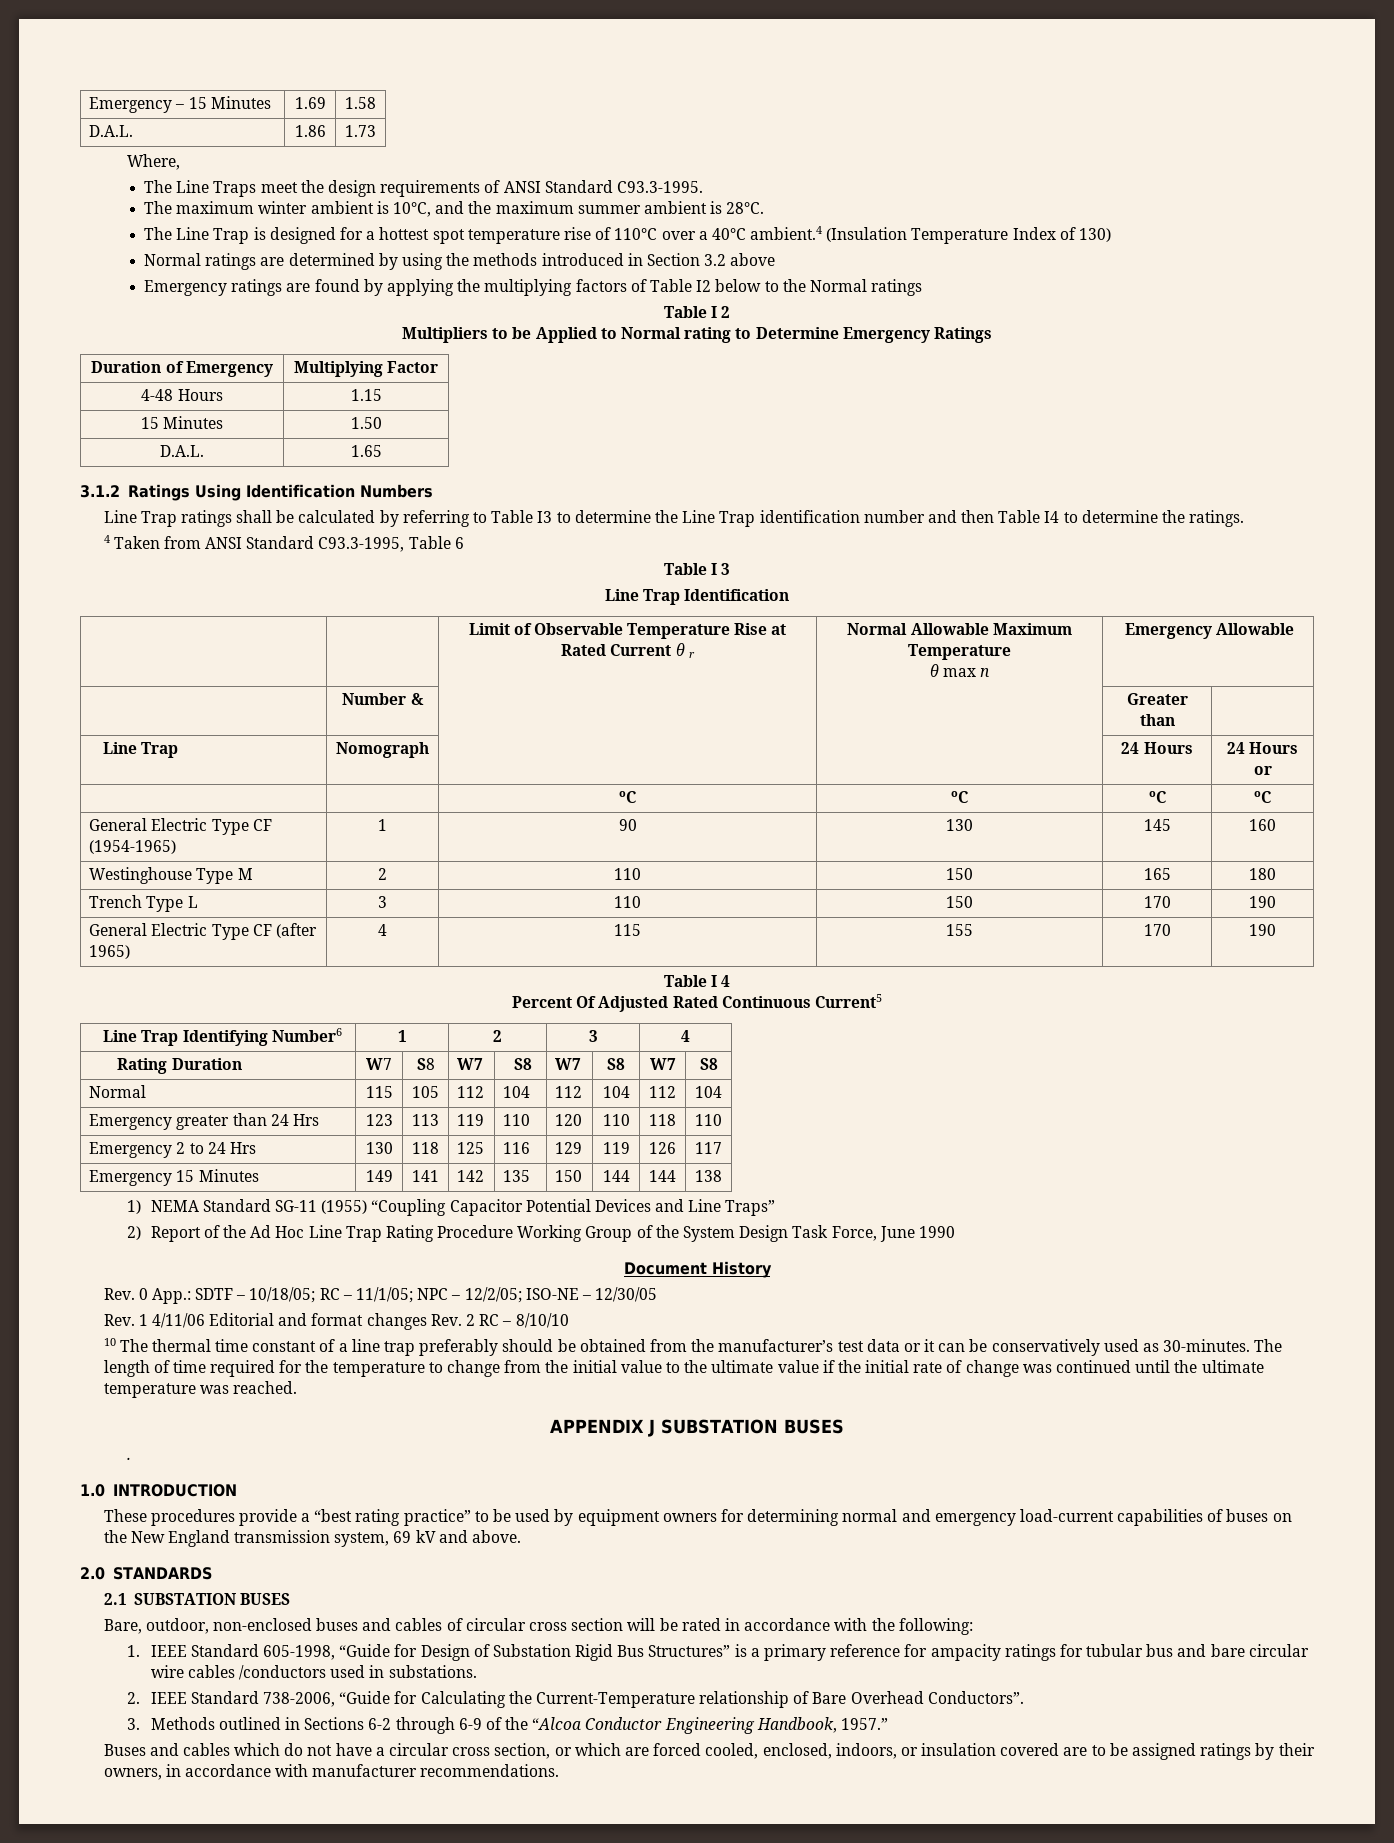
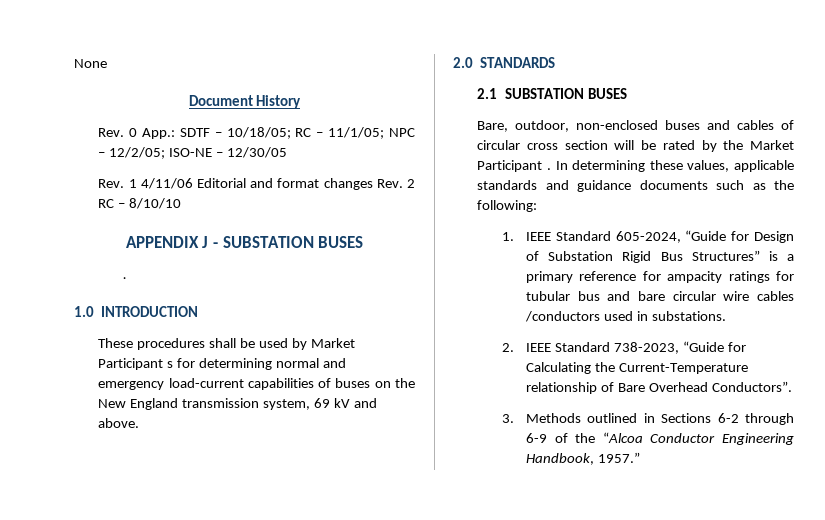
- Emergency – 15 Minutes | 1.69 | 1.58
- D.A.L. | 1.86 | 1.73
- Where,
- The Line Traps meet the design requirements of ANSI Standard C93.3-1995.
- The maximum winter ambient is 10°C, and the maximum summer ambient is 28°C.
- The Line Trap is designed for a hottest spot temperature rise of 110°C over a 40°C ambient.4 (Insulation Temperature Index of 130)
- Normal ratings are determined by using the methods introduced in Section 3.2 above
- Emergency ratings are found by applying the multiplying factors of Table I2 below to the Normal ratings
- Table I 2
- Multipliers to be Applied to Normal rating to Determine Emergency Ratings
- Duration of Emergency | Multiplying Factor
- 4-48 Hours | 1.15
- 15 Minutes | 1.50
- D.A.L. | 1.65
- 3.1.2 Ratings Using Identification Numbers
- Line Trap ratings shall be calculated by referring to Table I3 to determine the Line Trap identification number and then Table I4 to determine the ratings.
- 4 Taken from ANSI Standard C93.3-1995, Table 6
- Table I 3
- Line Trap Identification
- | | Limit of Observable Temperature Rise at Rated Current θ r | Normal Allowable Maximum Temperature
- θ max n | Emergency Allowable
- | Number & | | | Greater than |
- Line Trap | Nomograph | | | 24 Hours | 24 Hours or
- | | ºC | ºC | ºC | ºC
- General Electric Type CF (1954-1965) | 1 | 90 | 130 | 145 | 160
- Westinghouse Type M | 2 | 110 | 150 | 165 | 180
- Trench Type L | 3 | 110 | 150 | 170 | 190
- General Electric Type CF (after 1965) | 4 | 115 | 155 | 170 | 190
- Table I 4
- Percent Of Adjusted Rated Continuous Current5
- Line Trap Identifying Number6 | 1 | 2 | 3 | 4
- Rating Duration | W7 | S8 | W7 | S8 | W7 | S8 | W7 | S8
- Normal | 115 | 105 | 112 | 104 | 112 | 104 | 112 | 104
- Emergency greater than 24 Hrs | 123 | 113 | 119 | 110 | 120 | 110 | 118 | 110
- Emergency 2 to 24 Hrs | 130 | 118 | 125 | 116 | 129 | 119 | 126 | 117
- Emergency 15 Minutes | 149 | 141 | 142 | 135 | 150 | 144 | 144 | 138
- 1) NEMA Standard SG-11 (1955) “Coupling Capacitor Potential Devices and Line Traps”
- 2) Report of the Ad Hoc Line Trap Rating Procedure Working Group of the System Design Task Force, June 1990
+ None
- 10 The thermal time constant of a line trap preferably should be obtained from the manufacturer’s test data or it can be conservatively used as 30-minutes. The length of time required for the temperature to change from the initial value to the ultimate value if the initial rate of change was continued until the ultimate temperature was reached.
- APPENDIX J SUBSTATION BUSES
+ APPENDIX J - SUBSTATION BUSES
- These procedures provide a “best rating practice” to be used by equipment owners for determining normal and emergency load-current capabilities of buses on the New England transmission system, 69 kV and above.
+ These procedures shall be used by Market Participant s for determining normal and emergency load-current capabilities of buses on the New England transmission system, 69 kV and above.
- Bare, outdoor, non-enclosed buses and cables of circular cross section will be rated in accordance with the following:
+ Bare, outdoor, non-enclosed buses and cables of circular cross section will be rated by the Market Participant . In determining these values, applicable standards and guidance documents such as the following:
- 1. IEEE Standard 605-1998, “Guide for Design of Substation Rigid Bus Structures” is a primary reference for ampacity ratings for tubular bus and bare circular wire cables /conductors used in substations.
+ 1. IEEE Standard 605-2024, “Guide for Design of Substation Rigid Bus Structures” is a primary reference for ampacity ratings for tubular bus and bare circular wire cables /conductors used in substations.
- 2. IEEE Standard 738-2006, “Guide for Calculating the Current-Temperature relationship of Bare Overhead Conductors”.
+ 2. IEEE Standard 738-2023, “Guide for Calculating the Current-Temperature relationship of Bare Overhead Conductors”.
- Buses and cables which do not have a circular cross section, or which are forced cooled, enclosed, indoors, or insulation covered are to be assigned ratings by their owners, in accordance with manufacturer recommendations.

